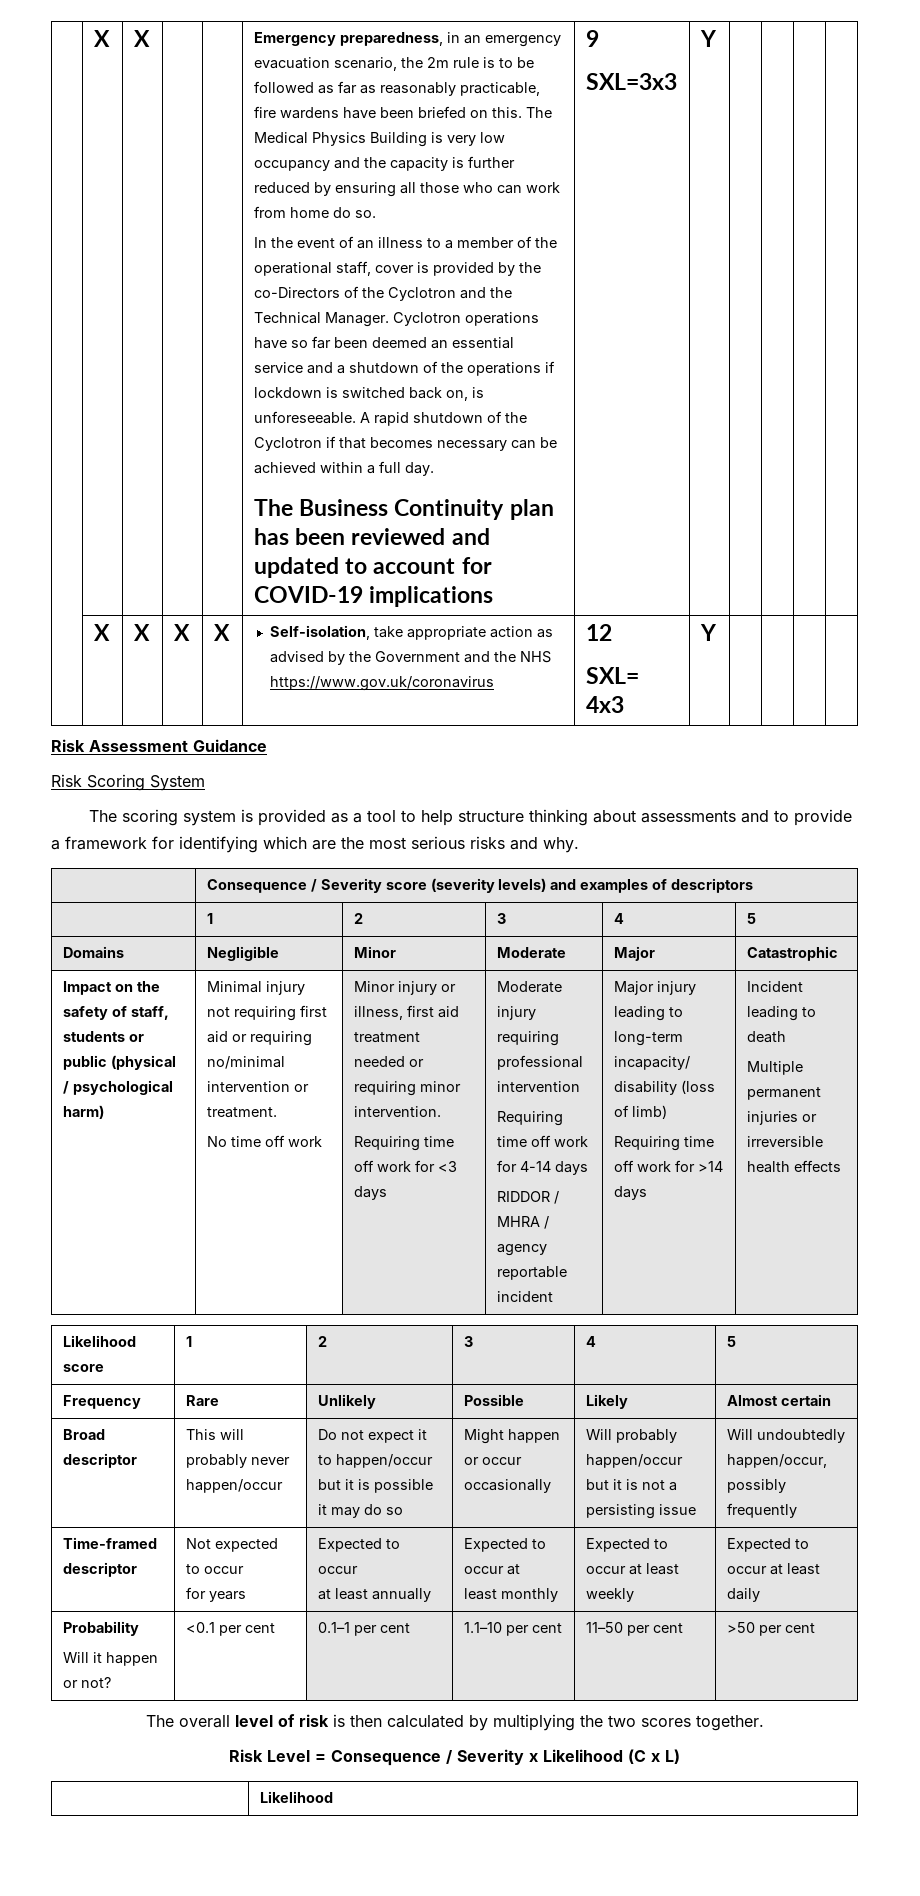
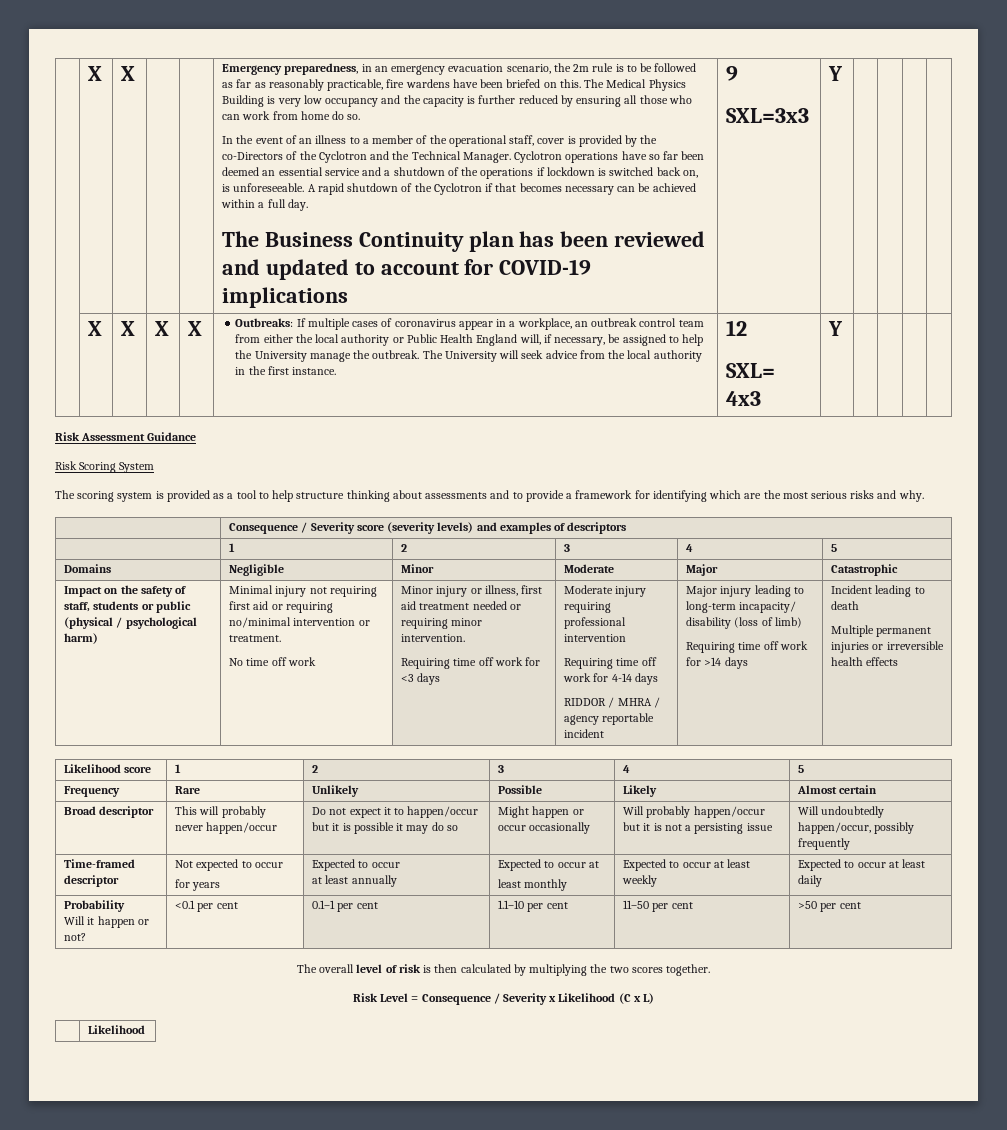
- Self-isolation, take appropriate action as advised by the Government and the NHS https://www.gov.uk/coronavirus
+ Outbreaks: If multiple cases of coronavirus appear in a workplace, an outbreak control team from either the local authority or Public Health England will, if necessary, be assigned to help the University manage the outbreak. The University will seek advice from the local authority in the first instance.

